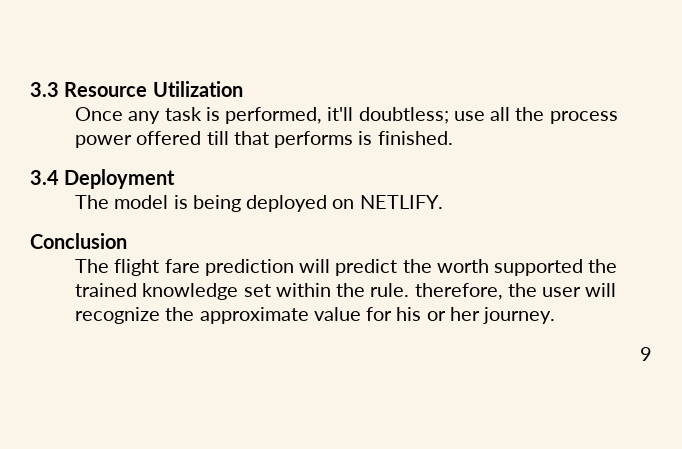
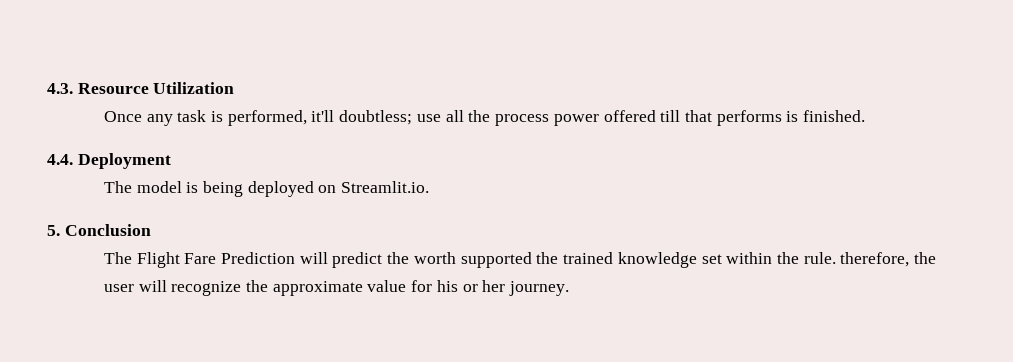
- 3.3 Resource Utilization
+ 4.3. Resource Utilization
- 3.4 Deployment
+ 4.4. Deployment
- The model is being deployed on NETLIFY.
- Conclusion
+ The model is being deployed on Streamlit.io.
+ 5. Conclusion
- The flight fare prediction will predict the worth supported the trained knowledge set within the rule. therefore, the user will recognize the approximate value for his or her journey.
+ The Flight Fare Prediction will predict the worth supported the trained knowledge set within the rule. therefore, the user will recognize the approximate value for his or her journey.
- 9

